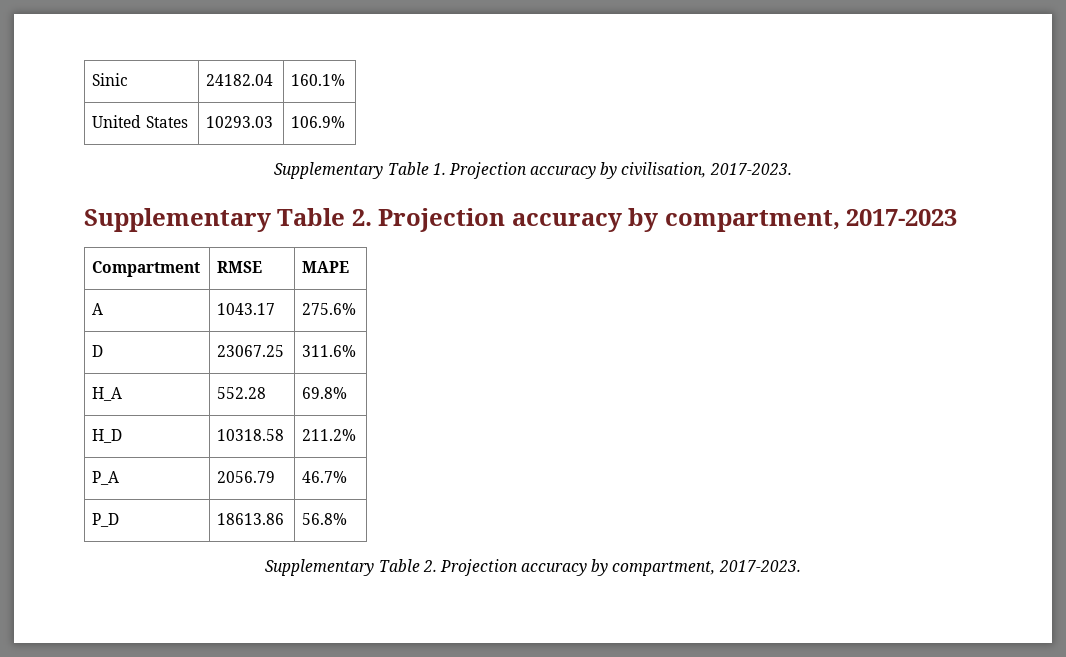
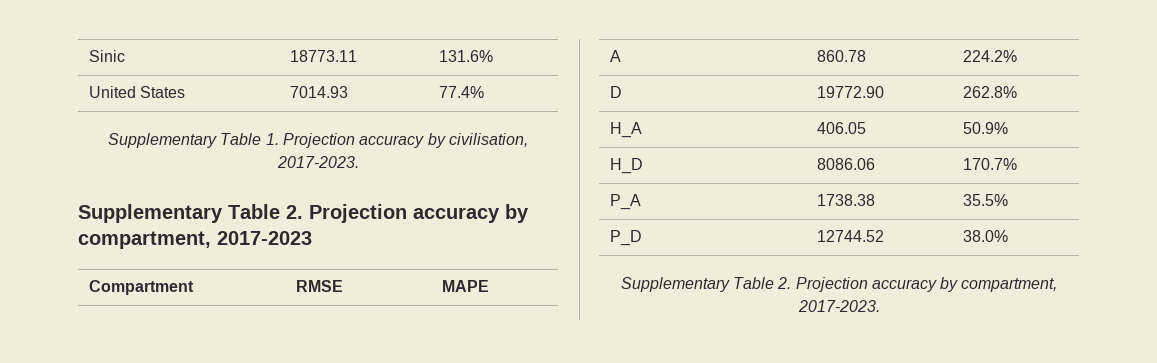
- Sinic | 24182.04 | 160.1%
+ Sinic | 18773.11 | 131.6%
- United States | 10293.03 | 106.9%
+ United States | 7014.93 | 77.4%
- A | 1043.17 | 275.6%
+ A | 860.78 | 224.2%
- D | 23067.25 | 311.6%
+ D | 19772.90 | 262.8%
- H_A | 552.28 | 69.8%
+ H_A | 406.05 | 50.9%
- H_D | 10318.58 | 211.2%
+ H_D | 8086.06 | 170.7%
- P_A | 2056.79 | 46.7%
+ P_A | 1738.38 | 35.5%
- P_D | 18613.86 | 56.8%
+ P_D | 12744.52 | 38.0%

